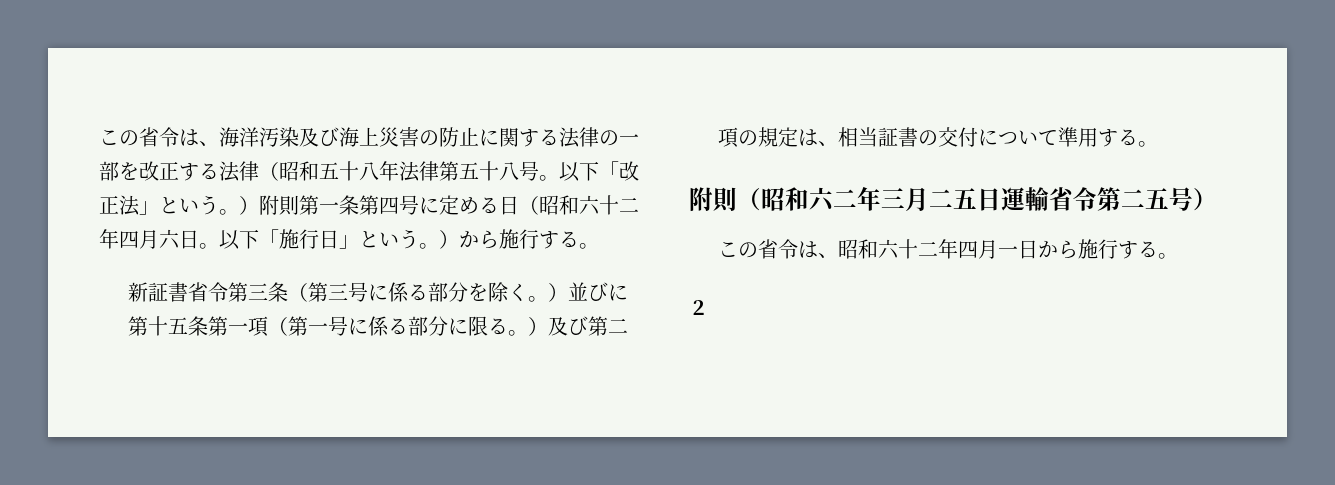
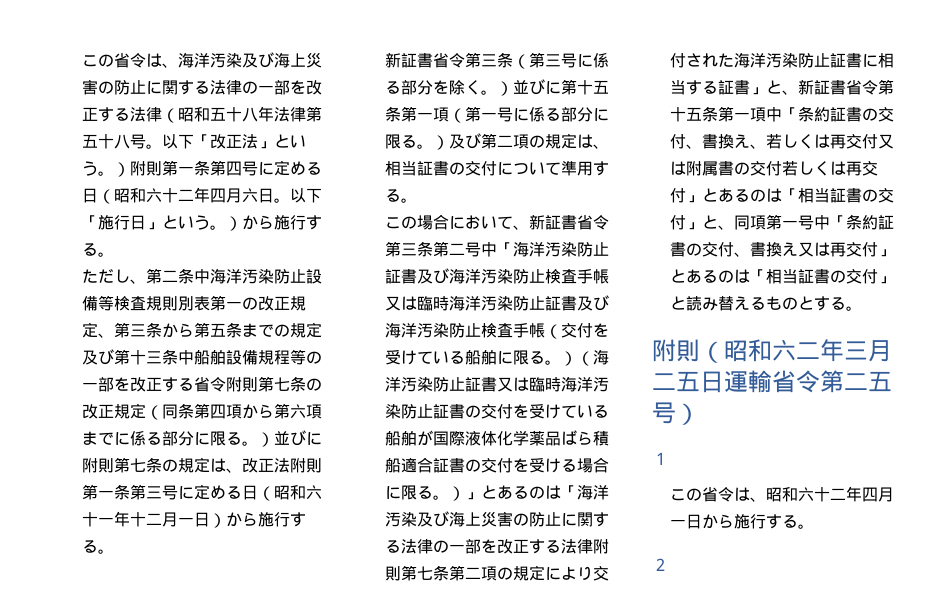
+ ただし、第二条中海洋汚染防止設備等検査規則別表第一の改正規定、第三条から第五条までの規定及び第十三条中船舶設備規程等の一部を改正する省令附則第七条の改正規定（同条第四項から第六項までに係る部分に限る。）並びに附則第七条の規定は、改正法附則第一条第三号に定める日（昭和六十一年十二月一日）から施行する。
+ この場合において、新証書省令第三条第二号中「海洋汚染防止証書及び海洋汚染防止検査手帳又は臨時海洋汚染防止証書及び海洋汚染防止検査手帳（交付を受けている船舶に限る。）（海洋汚染防止証書又は臨時海洋汚染防止証書の交付を受けている船舶が国際液体化学薬品ばら積船適合証書の交付を受ける場合に限る。）」とあるのは「海洋汚染及び海上災害の防止に関する法律の一部を改正する法律附則第七条第二項の規定により交付された海洋汚染防止証書に相当する証書」と、新証書省令第十五条第一項中「条約証書の交付、書換え、若しくは再交付又は附属書の交付若しくは再交付」とあるのは「相当証書の交付」と、同項第一号中「条約証書の交付、書換え又は再交付」とあるのは「相当証書の交付」と読み替えるものとする。
+ １

